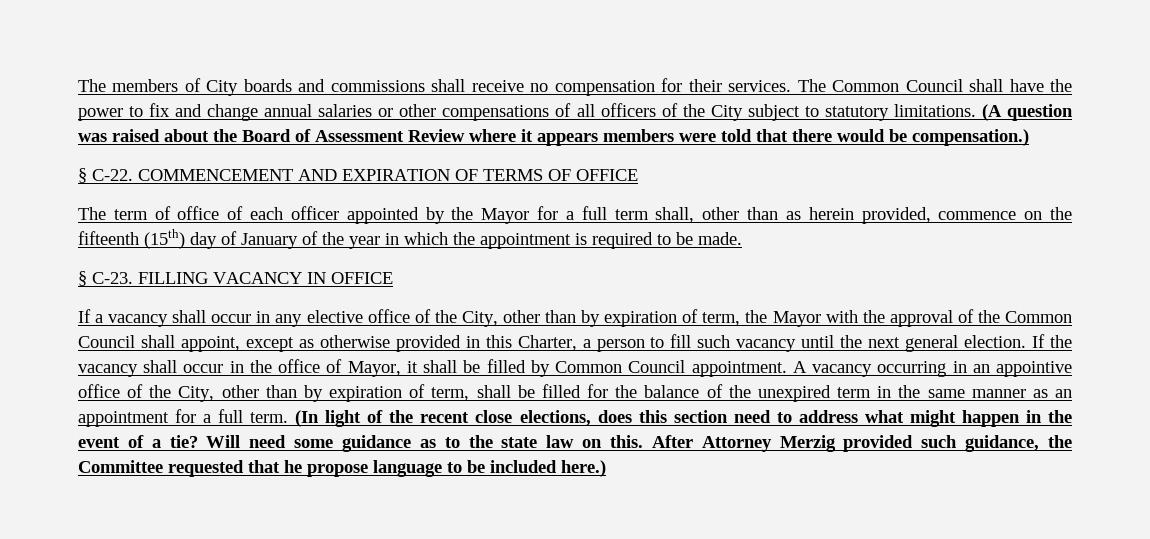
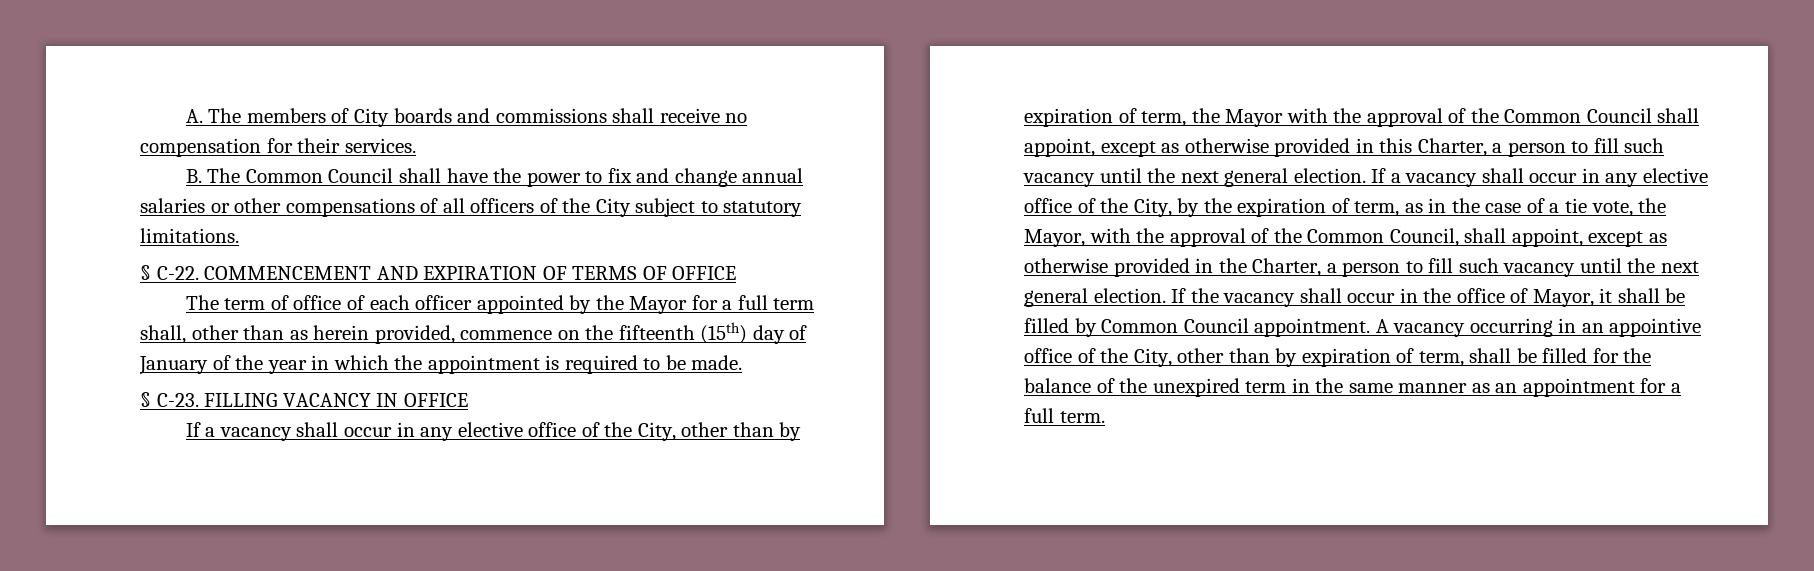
- The members of City boards and commissions shall receive no compensation for their services. The Common Council shall have the power to fix and change annual salaries or other compensations of all officers of the City subject to statutory limitations. (A question was raised about the Board of Assessment Review where it appears members were told that there would be compensation.)
+ A. The members of City boards and commissions shall receive no compensation for their services.
+ B. The Common Council shall have the power to fix and change annual salaries or other compensations of all officers of the City subject to statutory limitations.
- If the vacancy shall occur in the office of Mayor, it shall be filled by Common Council appointment.
+ If a vacancy shall occur in any elective office of the City, by the expiration of term, as in the case of a tie vote, the Mayor, with the approval of the Common Council, shall appoint, except as otherwise provided in the Charter, a person to fill such vacancy until the next general election. If the vacancy shall occur in the office of Mayor, it shall be filled by Common Council appointment.
- (In light of the recent close elections, does this section need to address what might happen in the event of a tie? Will need some guidance as to the state law on this. After Attorney Merzig provided such guidance, the Committee requested that he propose language to be included here.)

